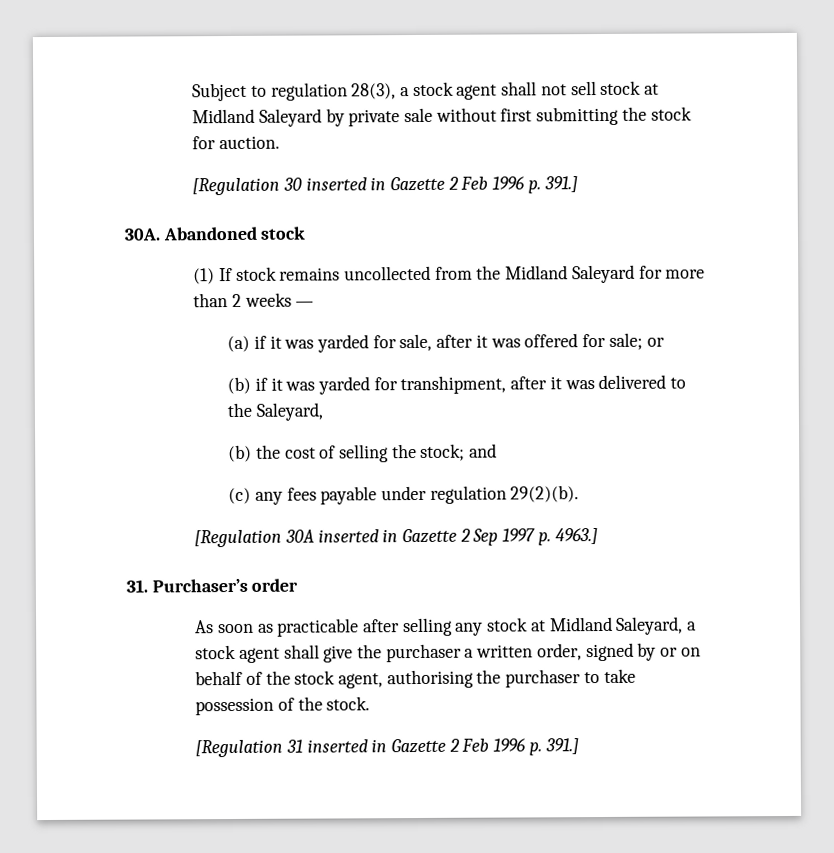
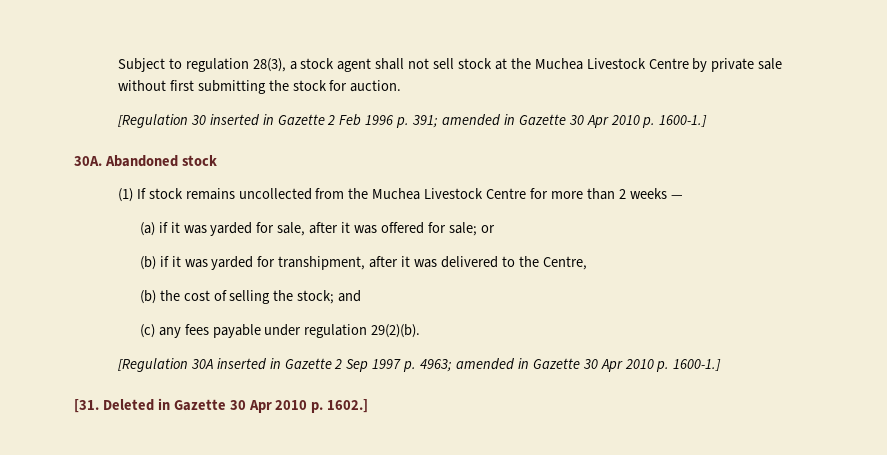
- Subject to regulation 28(3), a stock agent shall not sell stock at Midland Saleyard by private sale without first submitting the stock for auction.
+ Subject to regulation 28(3), a stock agent shall not sell stock at the Muchea Livestock Centre by private sale without first submitting the stock for auction.
- [Regulation 30 inserted in Gazette 2 Feb 1996 p. 391.]
+ [Regulation 30 inserted in Gazette 2 Feb 1996 p. 391; amended in Gazette 30 Apr 2010 p. 1600-1.]
- (1) If stock remains uncollected from the Midland Saleyard for more than 2 weeks —
+ (1) If stock remains uncollected from the Muchea Livestock Centre for more than 2 weeks —
- (b) if it was yarded for transhipment, after it was delivered to the Saleyard,
+ (b) if it was yarded for transhipment, after it was delivered to the Centre,
- [Regulation 30A inserted in Gazette 2 Sep 1997 p. 4963.]
- 31. Purchaser’s order
- As soon as practicable after selling any stock at Midland Saleyard, a stock agent shall give the purchaser a written order, signed by or on behalf of the stock agent, authorising the purchaser to take possession of the stock.
- [Regulation 31 inserted in Gazette 2 Feb 1996 p. 391.]
+ [Regulation 30A inserted in Gazette 2 Sep 1997 p. 4963; amended in Gazette 30 Apr 2010 p. 1600-1.]
+ [31. Deleted in Gazette 30 Apr 2010 p. 1602.]

